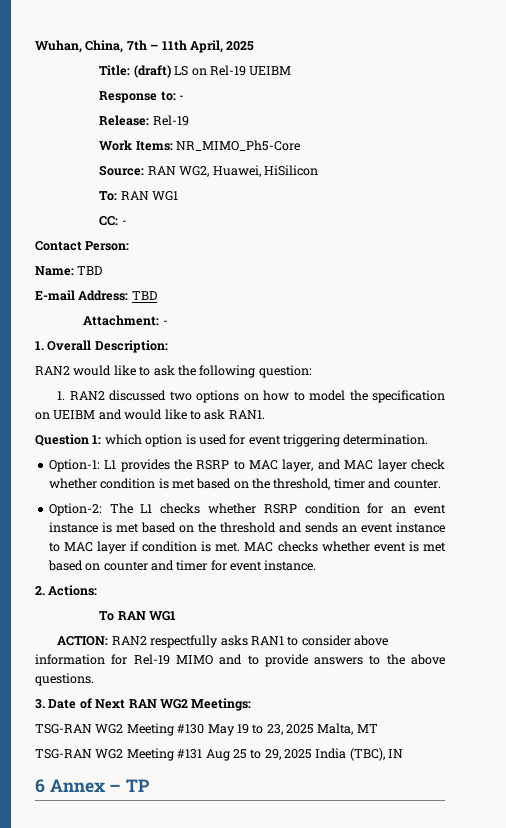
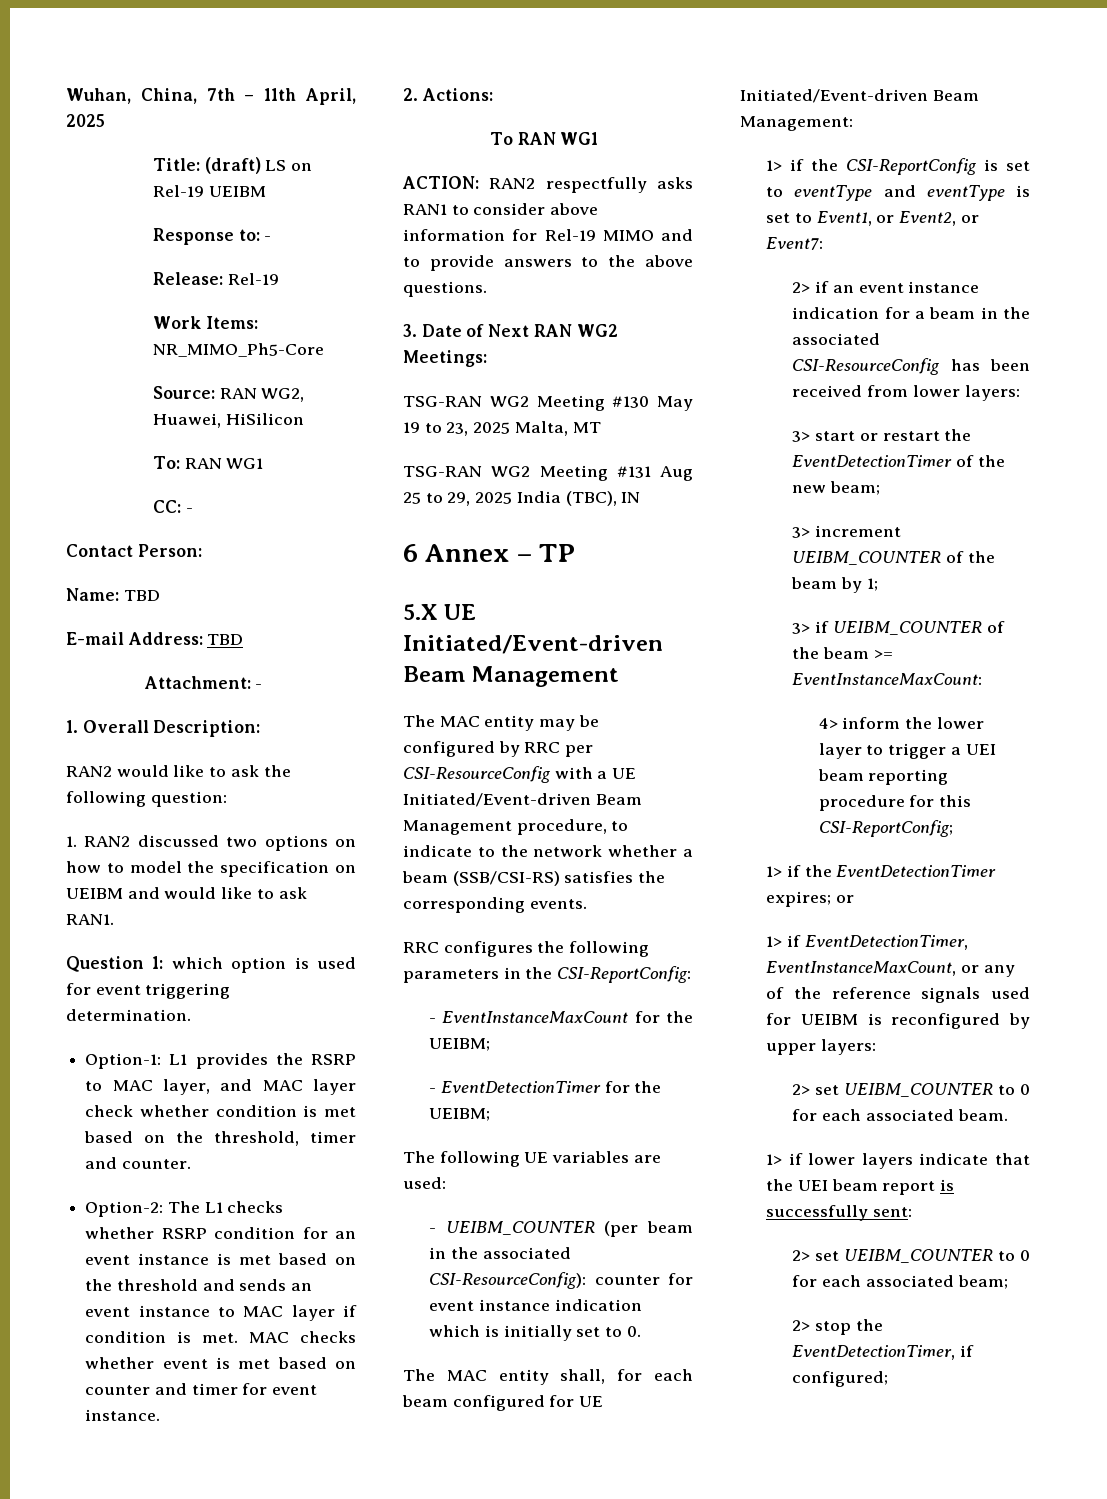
+ 5.X UE Initiated/Event-driven Beam Management
+ The MAC entity may be configured by RRC per CSI-ResourceConfig with a UE Initiated/Event-driven Beam Management procedure, to indicate to the network whether a beam (SSB/CSI-RS) satisfies the corresponding events.
+ RRC configures the following parameters in the CSI-ReportConfig:
+ - EventInstanceMaxCount for the UEIBM;
+ - EventDetectionTimer for the UEIBM;
+ The following UE variables are used:
+ - UEIBM_COUNTER (per beam in the associated CSI-ResourceConfig): counter for event instance indication which is initially set to 0.
+ The MAC entity shall, for each beam configured for UE Initiated/Event-driven Beam Management:
+ 1> if the CSI-ReportConfig is set to eventType and eventType is set to Event1, or Event2, or Event7:
+ 2> if an event instance indication for a beam in the associated CSI-ResourceConfig has been received from lower layers:
+ 3> start or restart the EventDetectionTimer of the new beam;
+ 3> increment UEIBM_COUNTER of the beam by 1;
+ 3> if UEIBM_COUNTER of the beam >= EventInstanceMaxCount:
+ 4> inform the lower layer to trigger a UEI beam reporting procedure for this CSI-ReportConfig;
+ 1> if the EventDetectionTimer expires; or
+ 1> if EventDetectionTimer, EventInstanceMaxCount, or any of the reference signals used for UEIBM is reconfigured by upper layers:
+ 2> set UEIBM_COUNTER to 0 for each associated beam.
+ 1> if lower layers indicate that the UEI beam report is successfully sent:
+ 2> set UEIBM_COUNTER to 0 for each associated beam;
+ 2> stop the EventDetectionTimer, if configured;

